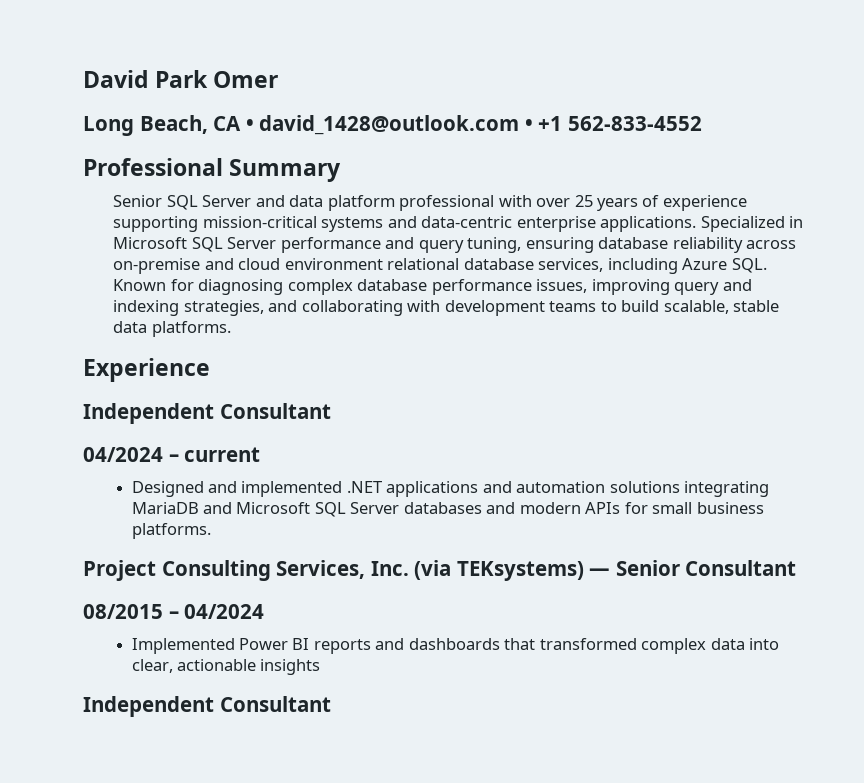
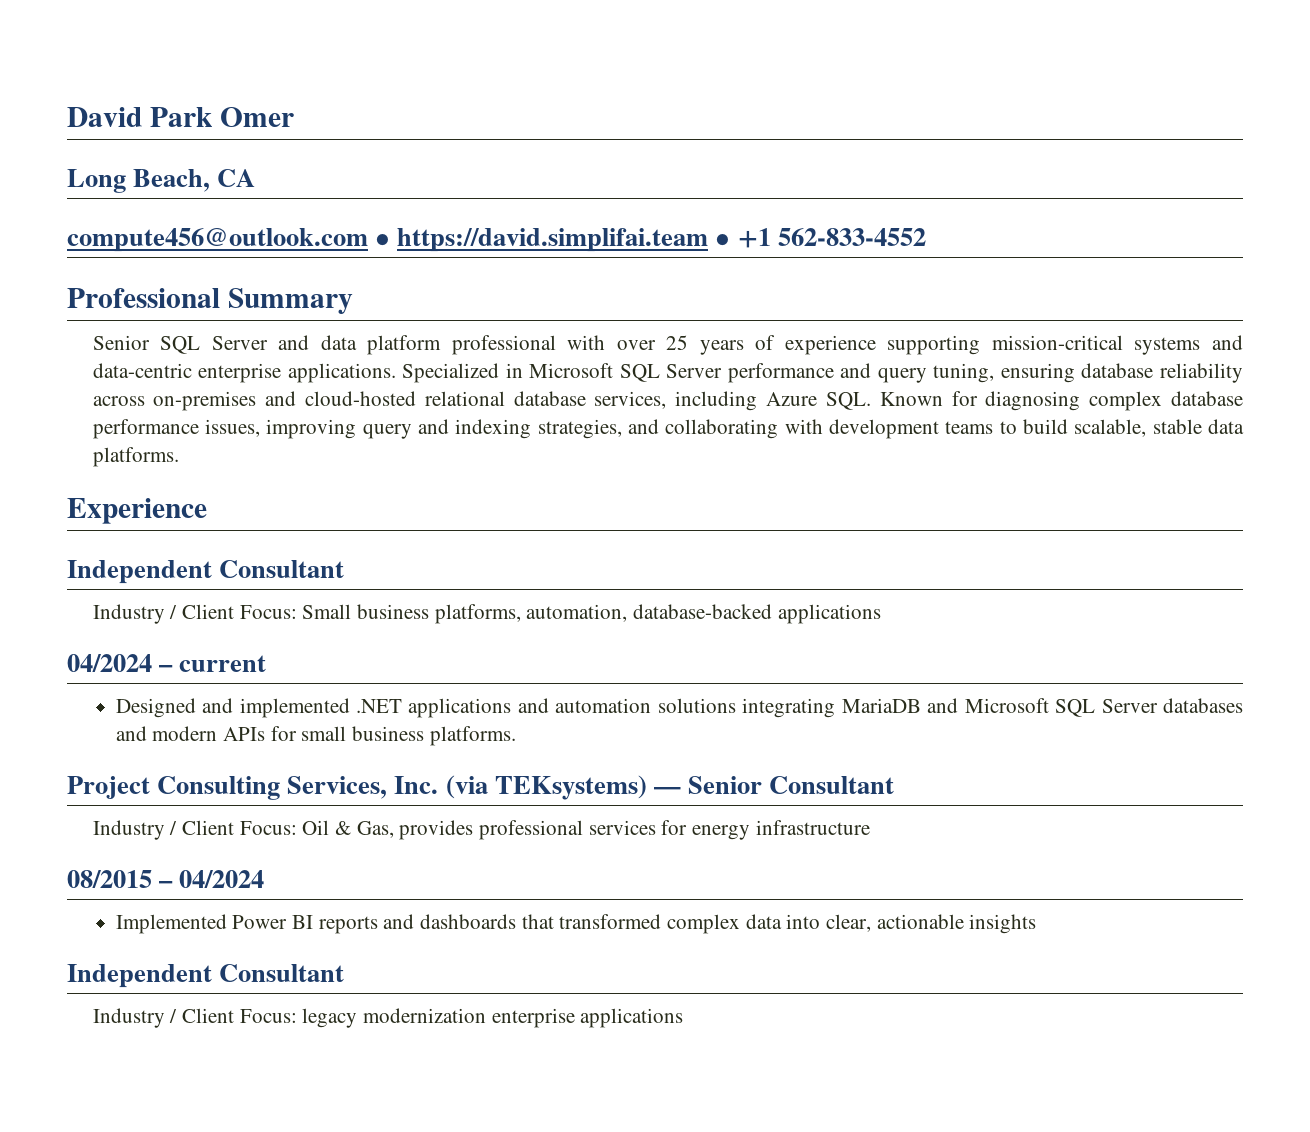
- Long Beach, CA • david_1428@outlook.com • +1 562-833-4552
+ Long Beach, CA
+ compute456@outlook.com • https://david.simplifai.team • +1 562-833-4552
- Specialized in Microsoft SQL Server performance and query tuning, ensuring database reliability across on-premise and cloud environment relational database services, including Azure SQL. Known for diagnosing complex database performance issues, improving query and indexing strategies, and collaborating with development teams to build scalable, stable data platforms.
+ Specialized in Microsoft SQL Server performance and query tuning, ensuring database reliability across on-premises and cloud-hosted relational database services, including Azure SQL. Known for diagnosing complex database performance issues, improving query and indexing strategies, and collaborating with development teams to build scalable, stable data platforms.
+ Industry / Client Focus: Small business platforms, automation, database-backed applications
+ Industry / Client Focus: Oil & Gas, provides professional services for energy infrastructure
+ Industry / Client Focus: legacy modernization enterprise applications

